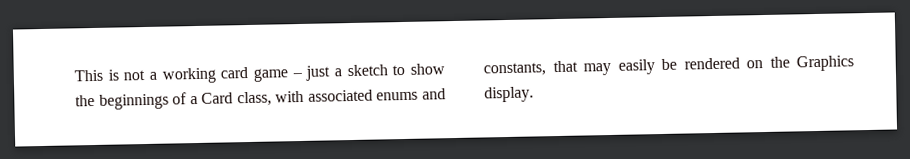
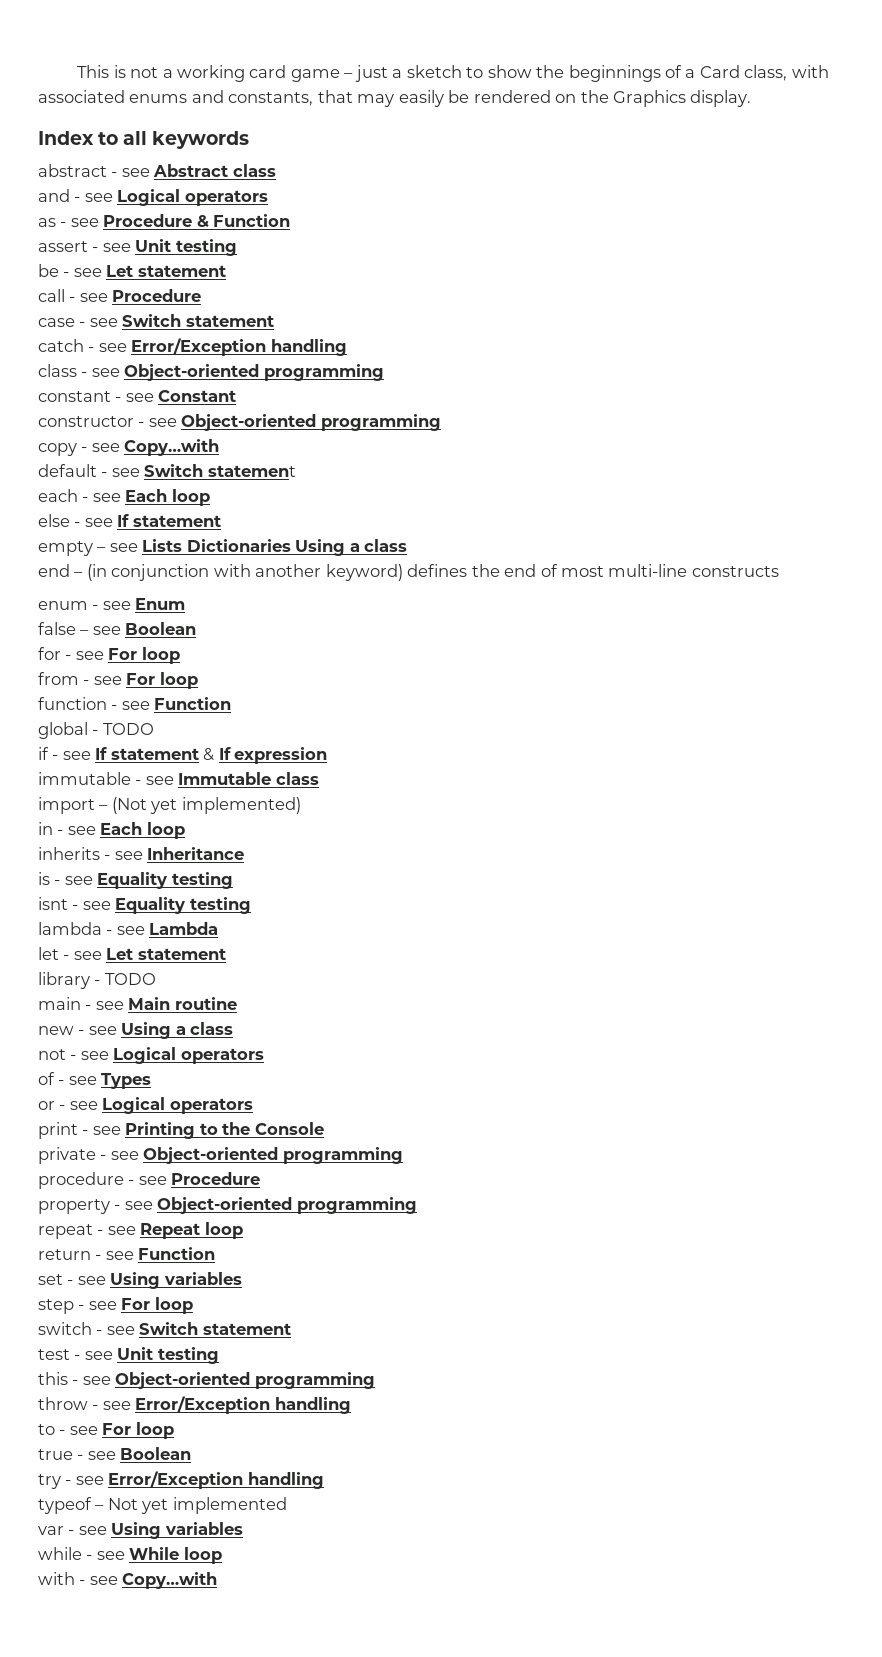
+ Index to all keywords
+ abstract - see Abstract class
+ and - see Logical operators
+ as - see Procedure & Function
+ assert - see Unit testing
+ be - see Let statement
+ call - see Procedure
+ case - see Switch statement
+ catch - see Error/Exception handling
+ class - see Object-oriented programming
+ constant - see Constant
+ constructor - see Object-oriented programming
+ copy - see Copy…with
+ default - see Switch statement
+ each - see Each loop
+ else - see If statement
+ empty – see Lists Dictionaries Using a class
+ end – (in conjunction with another keyword) defines the end of most multi-line constructs
+ enum - see Enum
+ false – see Boolean
+ for - see For loop
+ from - see For loop
+ function - see Function
+ global - TODO
+ if - see If statement & If expression
+ immutable - see Immutable class
+ import – (Not yet implemented)
+ in - see Each loop
+ inherits - see Inheritance
+ is - see Equality testing
+ isnt - see Equality testing
+ lambda - see Lambda
+ let - see Let statement
+ library - TODO
+ main - see Main routine
+ new - see Using a class
+ not - see Logical operators
+ of - see Types
+ or - see Logical operators
+ print - see Printing to the Console
+ private - see Object-oriented programming
+ procedure - see Procedure
+ property - see Object-oriented programming
+ repeat - see Repeat loop
+ return - see Function
+ set - see Using variables
+ step - see For loop
+ switch - see Switch statement
+ test - see Unit testing
+ this - see Object-oriented programming
+ throw - see Error/Exception handling
+ to - see For loop
+ true - see Boolean
+ try - see Error/Exception handling
+ typeof – Not yet implemented
+ var - see Using variables
+ while - see While loop
+ with - see Copy…with

